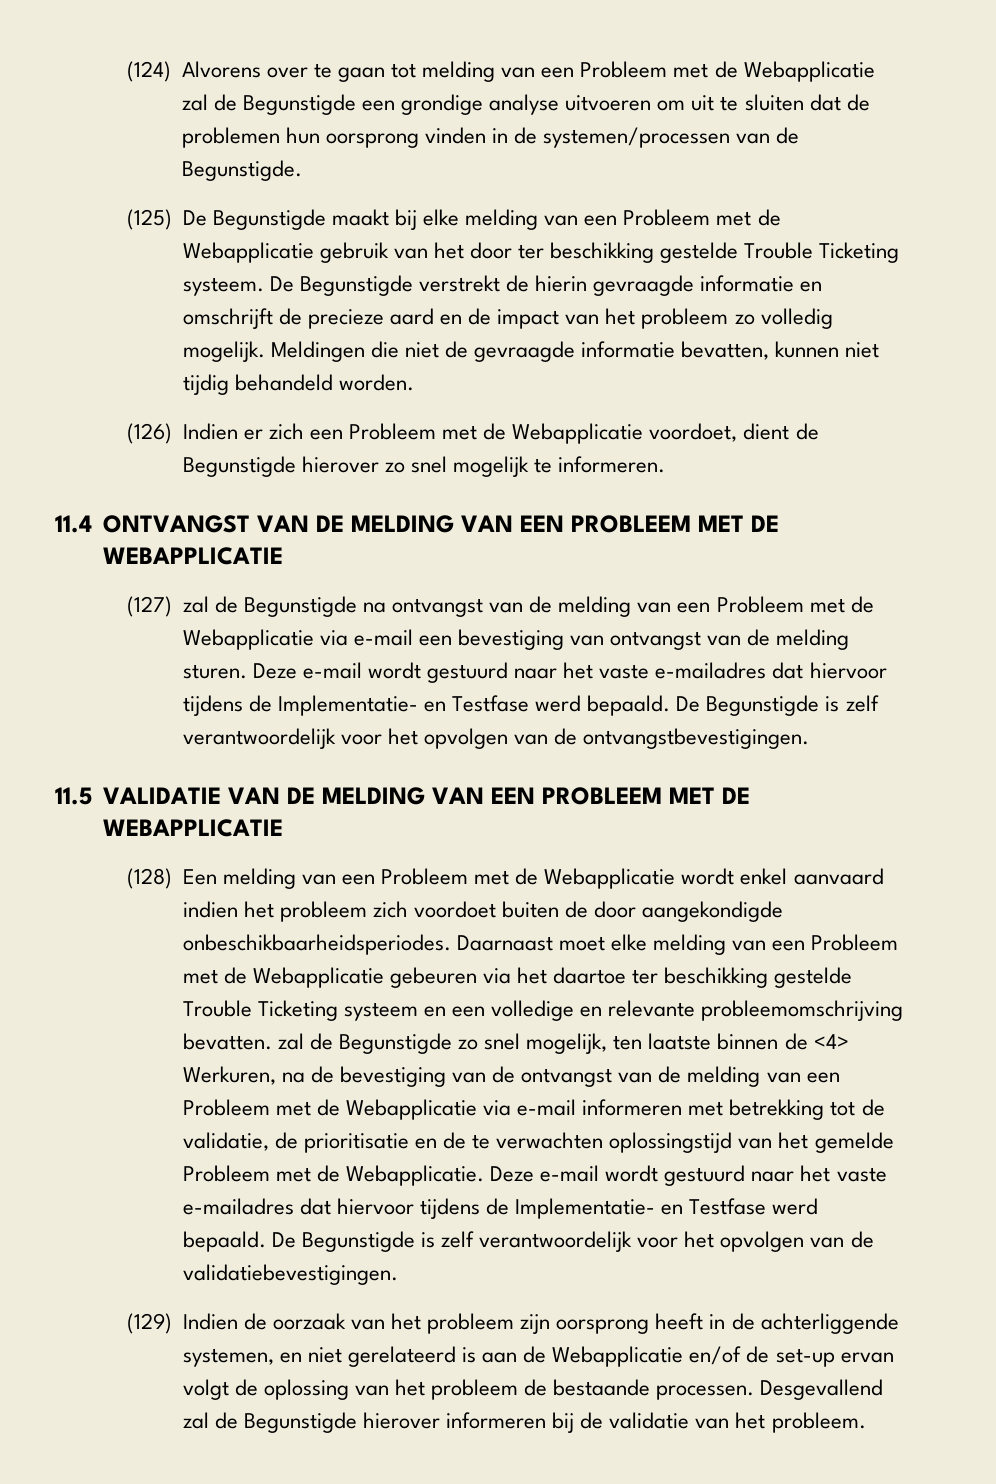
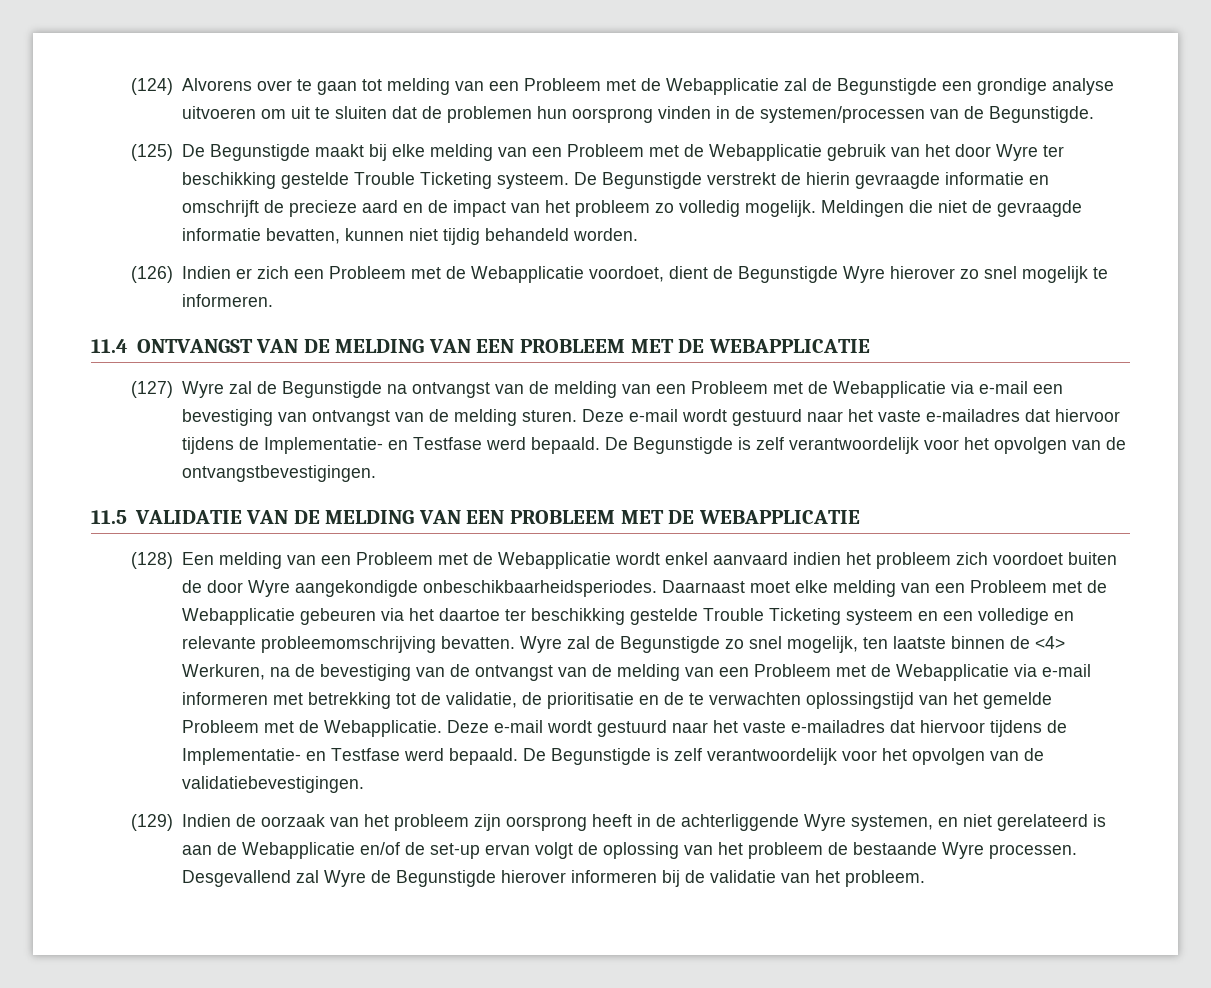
- (125) De Begunstigde maakt bij elke melding van een Probleem met de Webapplicatie gebruik van het door ter beschikking gestelde Trouble Ticketing systeem.
+ (125) De Begunstigde maakt bij elke melding van een Probleem met de Webapplicatie gebruik van het door Wyre ter beschikking gestelde Trouble Ticketing systeem.
- (126) Indien er zich een Probleem met de Webapplicatie voordoet, dient de Begunstigde hierover zo snel mogelijk te informeren.
+ (126) Indien er zich een Probleem met de Webapplicatie voordoet, dient de Begunstigde Wyre hierover zo snel mogelijk te informeren.
- (127) zal de Begunstigde na ontvangst van de melding van een Probleem met de Webapplicatie via e-mail een bevestiging van ontvangst van de melding sturen.
+ (127) Wyre zal de Begunstigde na ontvangst van de melding van een Probleem met de Webapplicatie via e-mail een bevestiging van ontvangst van de melding sturen.
- (128) Een melding van een Probleem met de Webapplicatie wordt enkel aanvaard indien het probleem zich voordoet buiten de door aangekondigde onbeschikbaarheidsperiodes.
+ (128) Een melding van een Probleem met de Webapplicatie wordt enkel aanvaard indien het probleem zich voordoet buiten de door Wyre aangekondigde onbeschikbaarheidsperiodes.
- Daarnaast moet elke melding van een Probleem met de Webapplicatie gebeuren via het daartoe ter beschikking gestelde Trouble Ticketing systeem en een volledige en relevante probleemomschrijving bevatten. zal de Begunstigde zo snel mogelijk, ten laatste binnen de <4> Werkuren, na de bevestiging van de ontvangst van de melding van een Probleem met de Webapplicatie via e-mail informeren met betrekking tot de validatie, de prioritisatie en de te verwachten oplossingstijd van het gemelde Probleem met de Webapplicatie.
+ Daarnaast moet elke melding van een Probleem met de Webapplicatie gebeuren via het daartoe ter beschikking gestelde Trouble Ticketing systeem en een volledige en relevante probleemomschrijving bevatten. Wyre zal de Begunstigde zo snel mogelijk, ten laatste binnen de <4> Werkuren, na de bevestiging van de ontvangst van de melding van een Probleem met de Webapplicatie via e-mail informeren met betrekking tot de validatie, de prioritisatie en de te verwachten oplossingstijd van het gemelde Probleem met de Webapplicatie.
- (129) Indien de oorzaak van het probleem zijn oorsprong heeft in de achterliggende systemen, en niet gerelateerd is aan de Webapplicatie en/of de set-up ervan volgt de oplossing van het probleem de bestaande processen.
+ (129) Indien de oorzaak van het probleem zijn oorsprong heeft in de achterliggende Wyre systemen, en niet gerelateerd is aan de Webapplicatie en/of de set-up ervan volgt de oplossing van het probleem de bestaande Wyre processen.
- Desgevallend zal de Begunstigde hierover informeren bij de validatie van het probleem.
+ Desgevallend zal Wyre de Begunstigde hierover informeren bij de validatie van het probleem.

